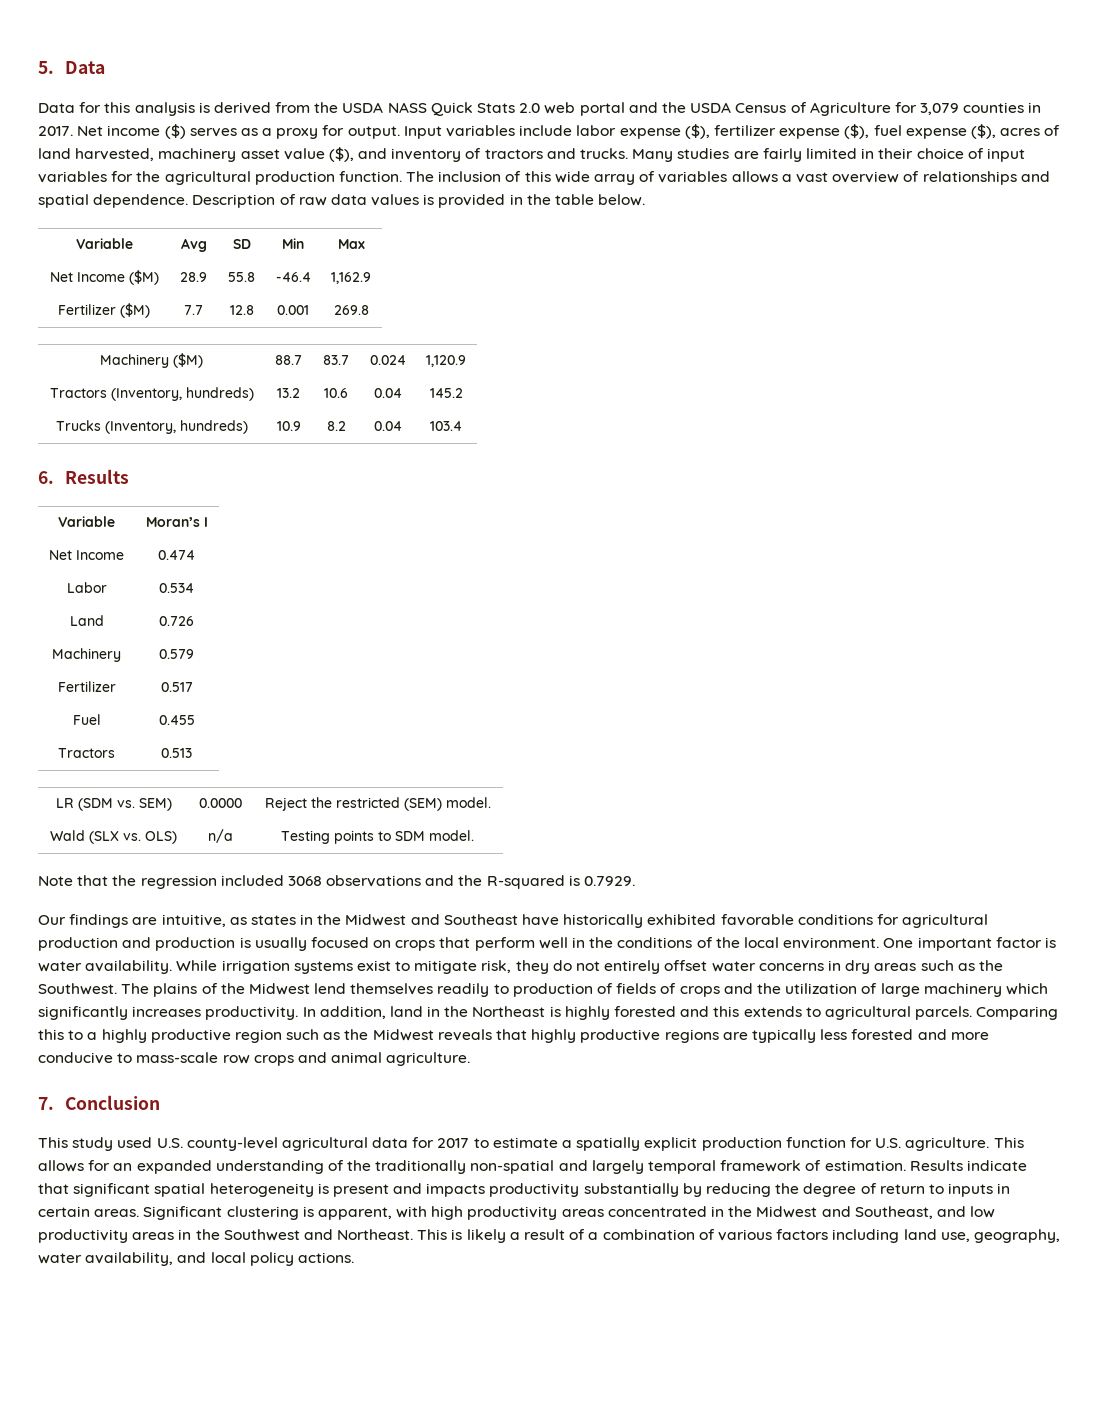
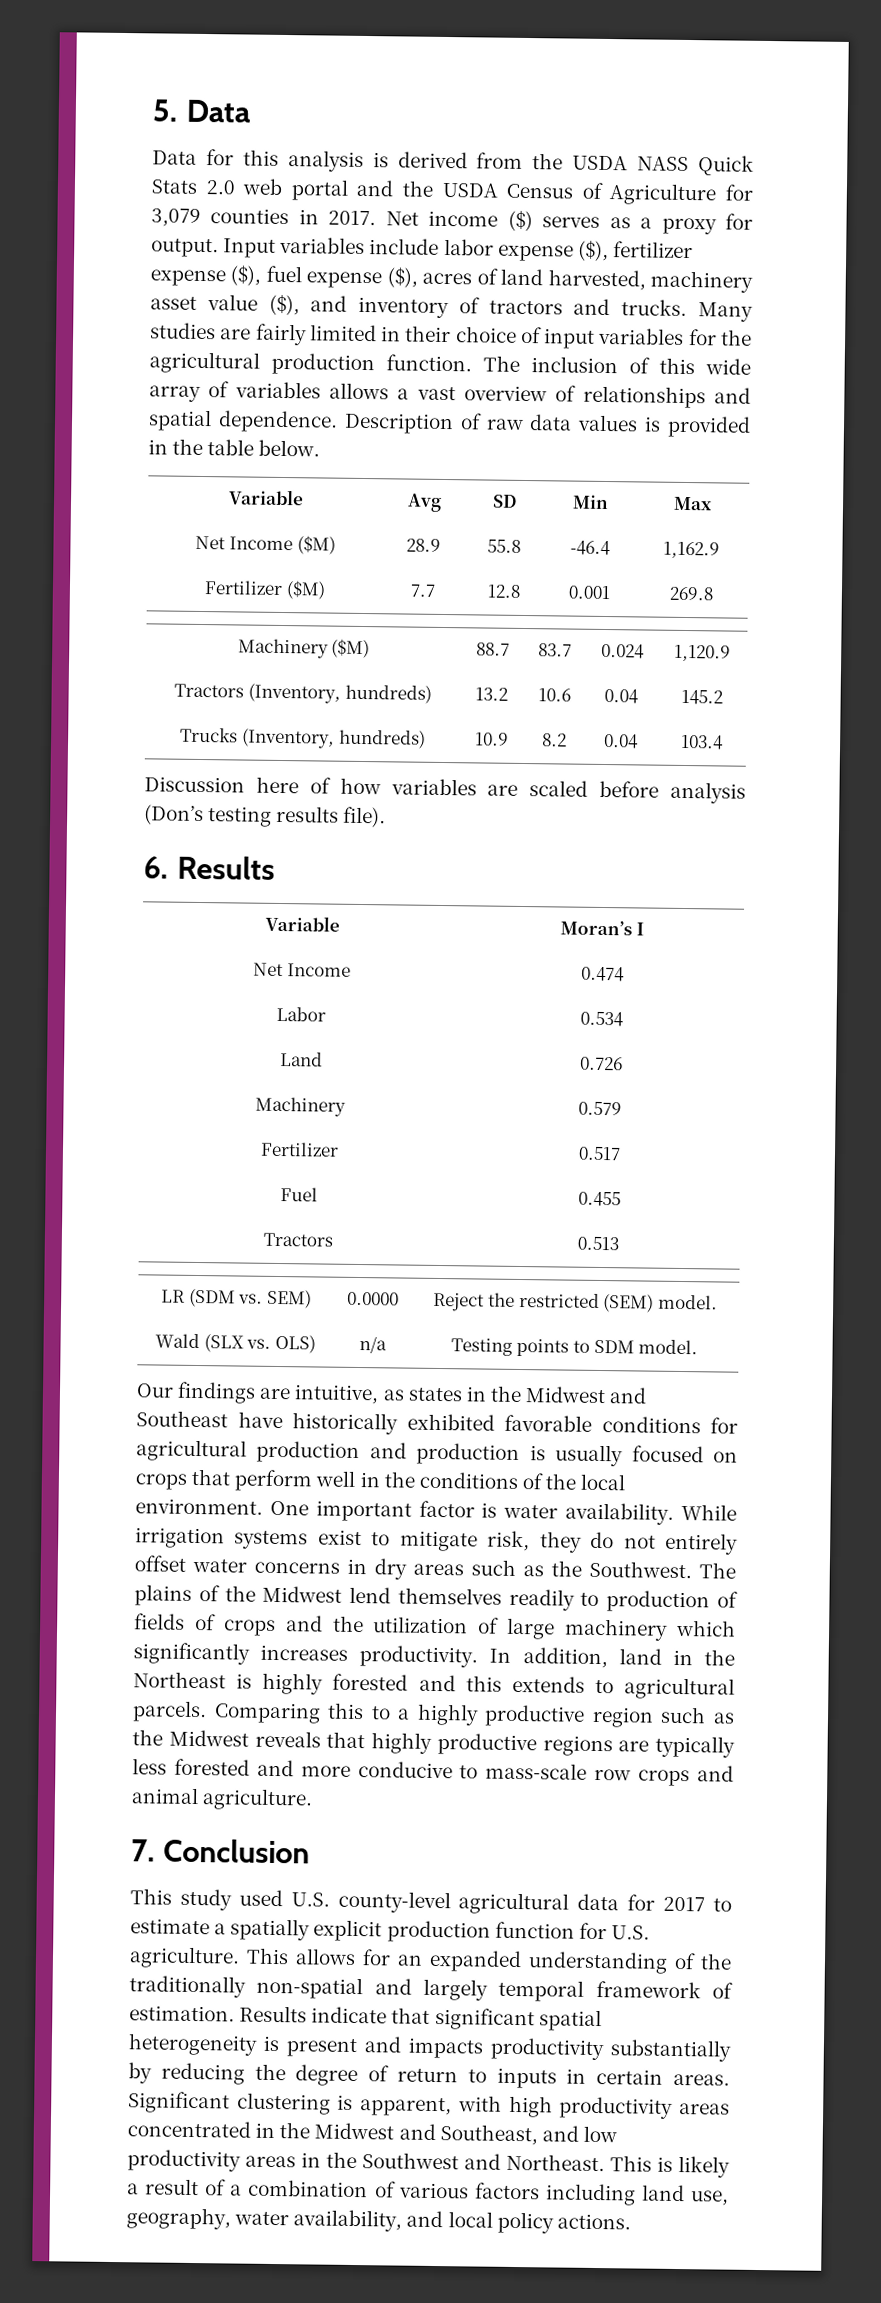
+ Discussion here of how variables are scaled before analysis (Don’s testing results file).
- Note that the regression included 3068 observations and the R-squared is 0.7929.

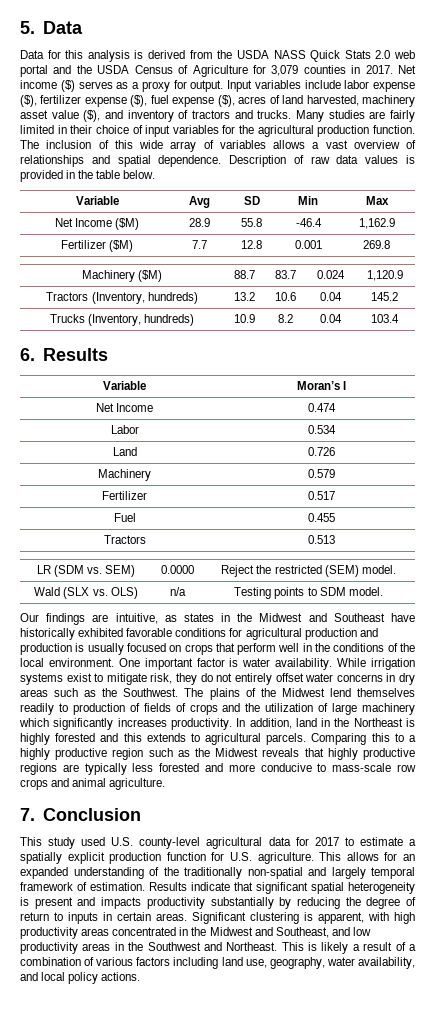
- Discussion here of how variables are scaled before analysis (Don’s testing results file).

